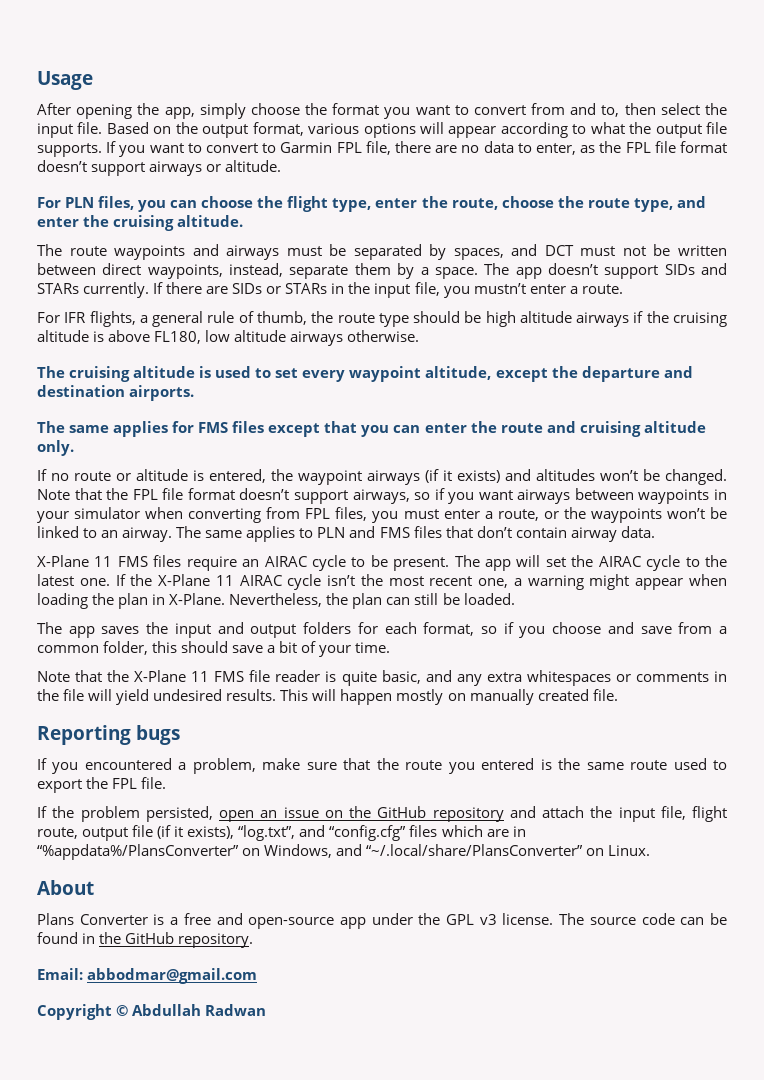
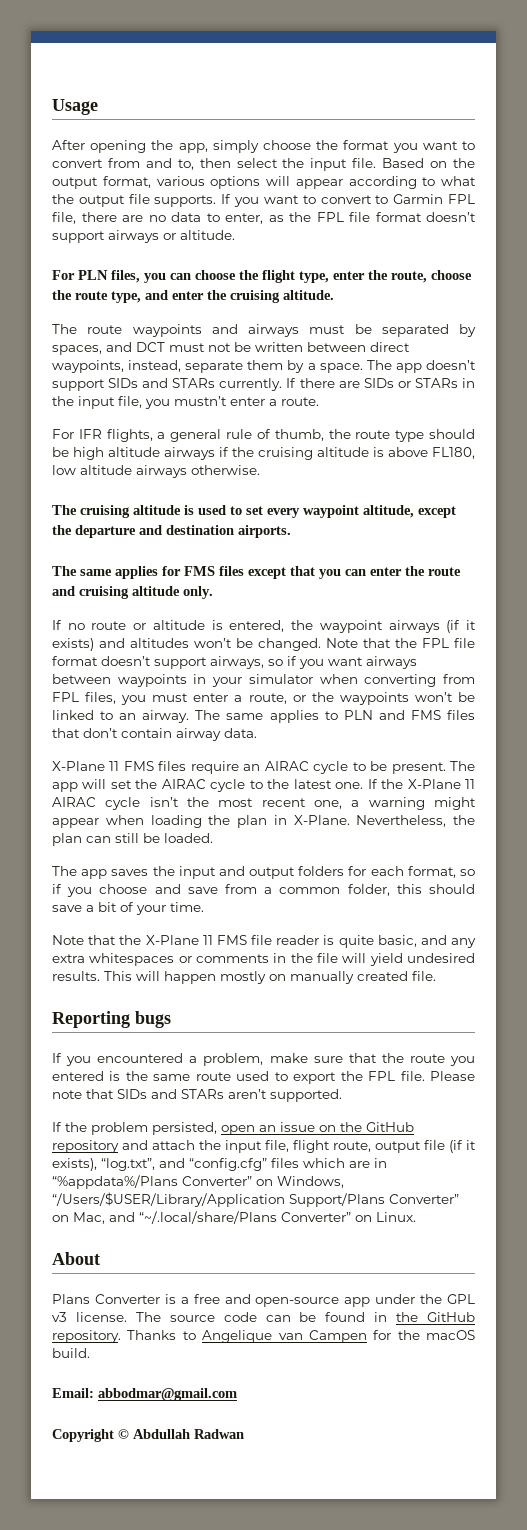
+ Please note that SIDs and STARs aren’t supported.
- If the problem persisted, open an issue on the GitHub repository and attach the input file, flight route, output file (if it exists), “log.txt”, and “config.cfg” files which are in “%appdata%/PlansConverter” on Windows, and “~/.local/share/PlansConverter” on Linux.
+ If the problem persisted, open an issue on the GitHub repository and attach the input file, flight route, output file (if it exists), “log.txt”, and “config.cfg” files which are in “%appdata%/Plans Converter” on Windows, “/Users/$USER/Library/Application Support/Plans Converter” on Mac, and “~/.local/share/Plans Converter” on Linux.
+ Thanks to Angelique van Campen for the macOS build.

